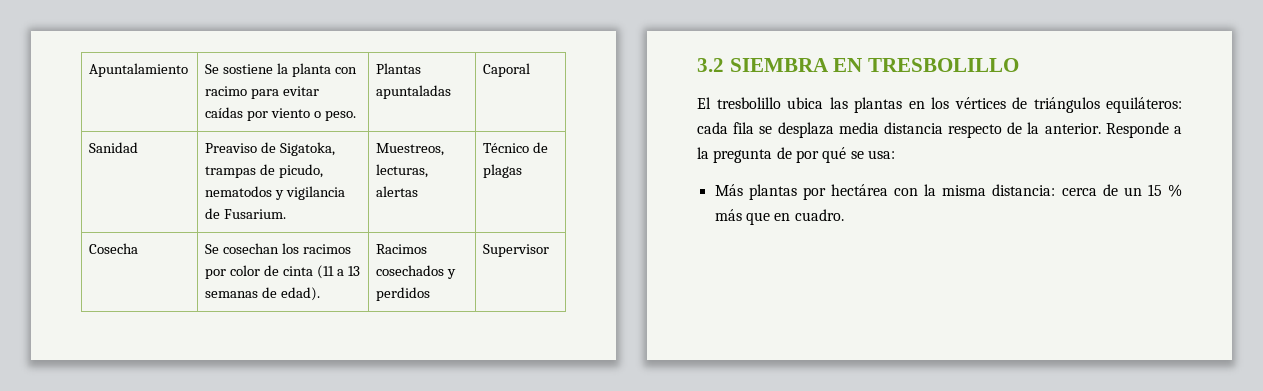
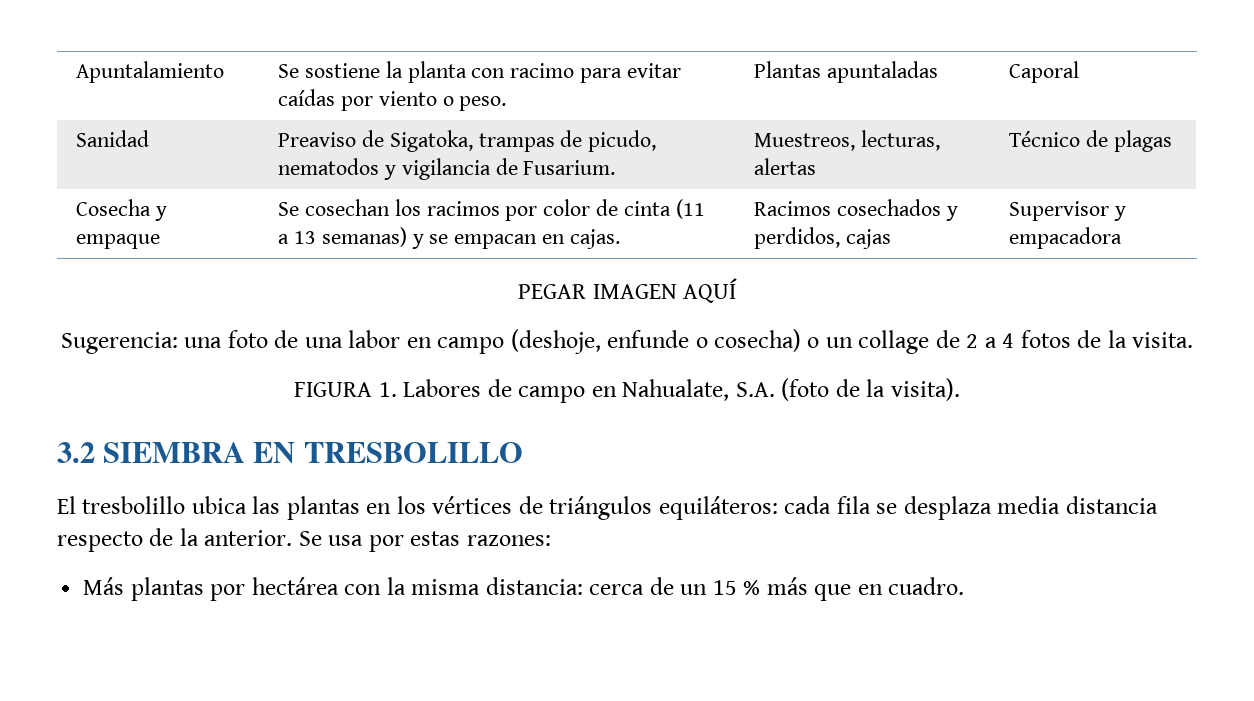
- Cosecha | Se cosechan los racimos por color de cinta (11 a 13 semanas de edad). | Racimos cosechados y perdidos | Supervisor
+ Cosecha y empaque | Se cosechan los racimos por color de cinta (11 a 13 semanas) y se empacan en cajas. | Racimos cosechados y perdidos, cajas | Supervisor y empacadora
+ PEGAR IMAGEN AQUÍ
+ Sugerencia: una foto de una labor en campo (deshoje, enfunde o cosecha) o un collage de 2 a 4 fotos de la visita.
+ FIGURA 1. Labores de campo en Nahualate, S.A. (foto de la visita).
- Responde a la pregunta de por qué se usa:
+ Se usa por estas razones:

